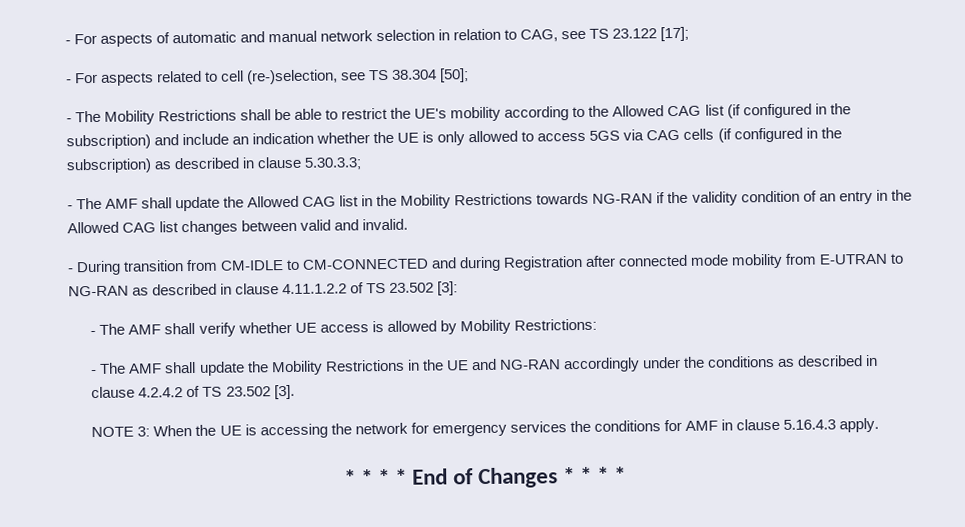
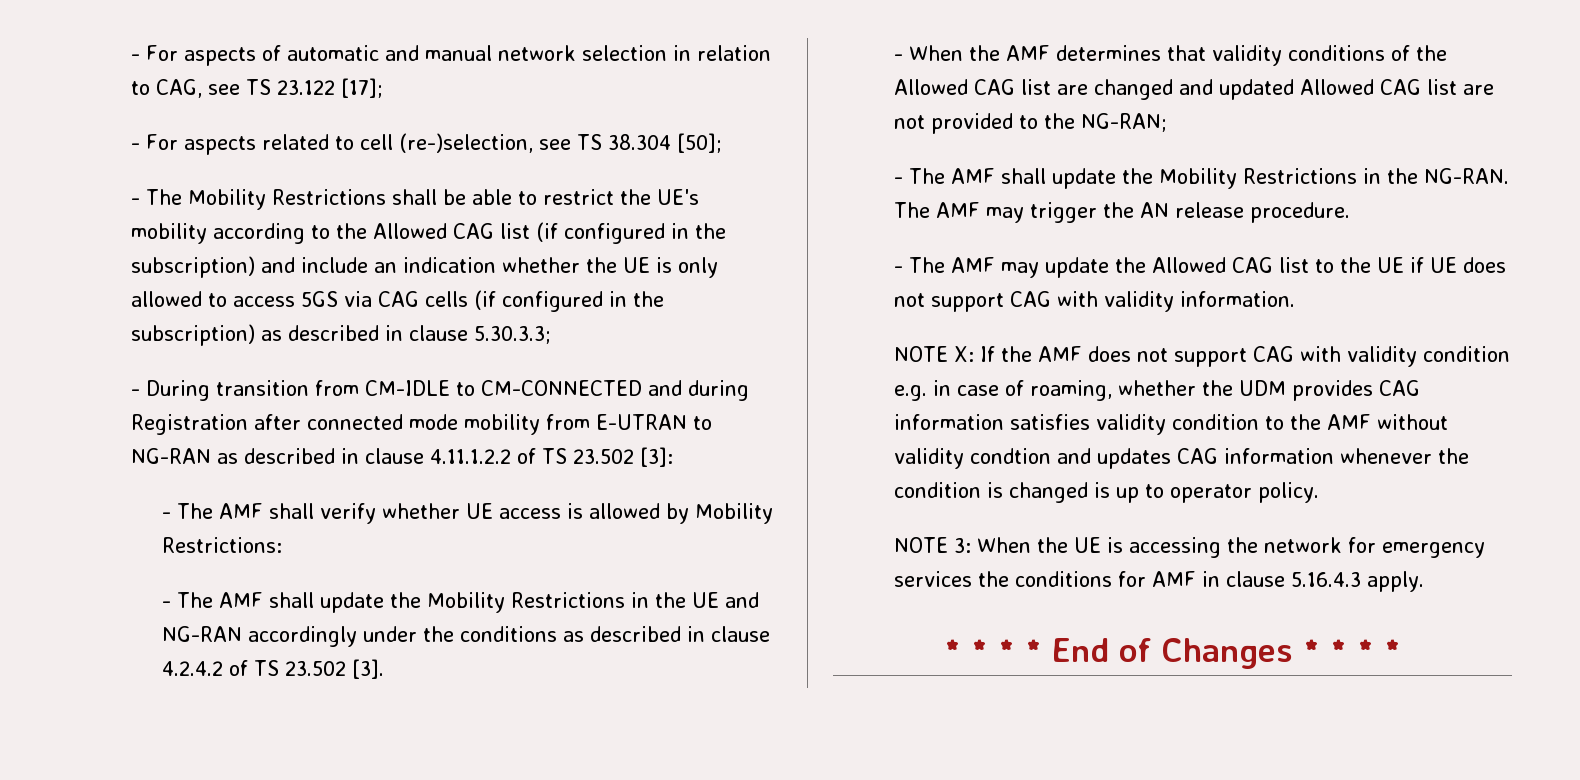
- - The AMF shall update the Allowed CAG list in the Mobility Restrictions towards NG-RAN if the validity condition of an entry in the Allowed CAG list changes between valid and invalid.
+ - When the AMF determines that validity conditions of the Allowed CAG list are changed and updated Allowed CAG list are not provided to the NG-RAN;
+ - The AMF shall update the Mobility Restrictions in the NG-RAN. The AMF may trigger the AN release procedure.
+ - The AMF may update the Allowed CAG list to the UE if UE does not support CAG with validity information.
+ NOTE X: If the AMF does not support CAG with validity condition e.g. in case of roaming, whether the UDM provides CAG information satisfies validity condition to the AMF without validity condtion and updates CAG information whenever the condition is changed is up to operator policy.

